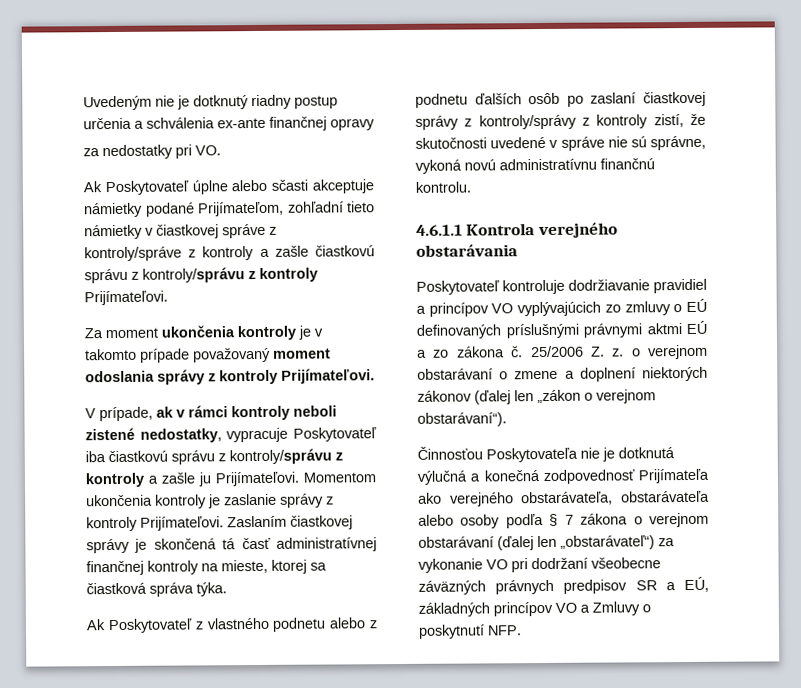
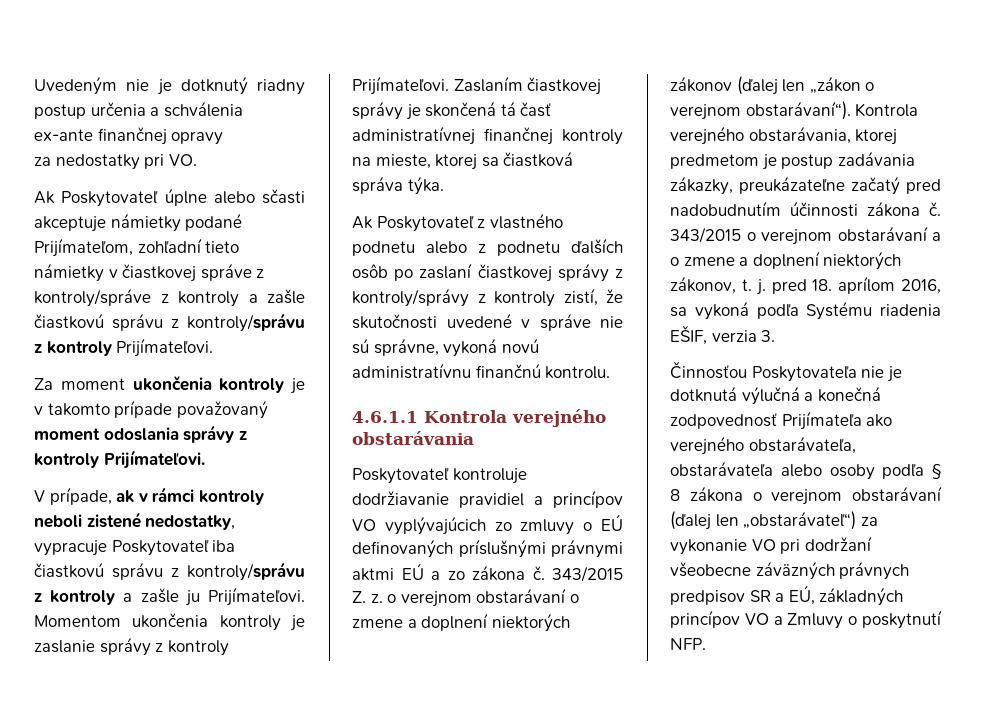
- 25/2006 Z. z. o verejnom obstarávaní o zmene a doplnení niektorých zákonov (ďalej len „zákon o verejnom obstarávaní“).
+ 343/2015 Z. z. o verejnom obstarávaní o zmene a doplnení niektorých zákonov (ďalej len „zákon o verejnom obstarávaní“). Kontrola verejného obstarávania, ktorej predmetom je postup zadávania zákazky, preukázateľne začatý pred nadobudnutím účinnosti zákona č. 343/2015 o verejnom obstarávaní a o zmene a doplnení niektorých zákonov, t. j. pred 18. aprílom 2016, sa vykoná podľa Systému riadenia EŠIF, verzia 3.
- Činnosťou Poskytovateľa nie je dotknutá výlučná a konečná zodpovednosť Prijímateľa ako verejného obstarávateľa, obstarávateľa alebo osoby podľa § 7 zákona o verejnom obstarávaní (ďalej len „obstarávateľ“) za vykonanie VO pri dodržaní všeobecne záväzných právnych predpisov SR a EÚ, základných princípov VO a Zmluvy o poskytnutí NFP.
+ Činnosťou Poskytovateľa nie je dotknutá výlučná a konečná zodpovednosť Prijímateľa ako verejného obstarávateľa, obstarávateľa alebo osoby podľa § 8 zákona o verejnom obstarávaní (ďalej len „obstarávateľ“) za vykonanie VO pri dodržaní všeobecne záväzných právnych predpisov SR a EÚ, základných princípov VO a Zmluvy o poskytnutí NFP.

